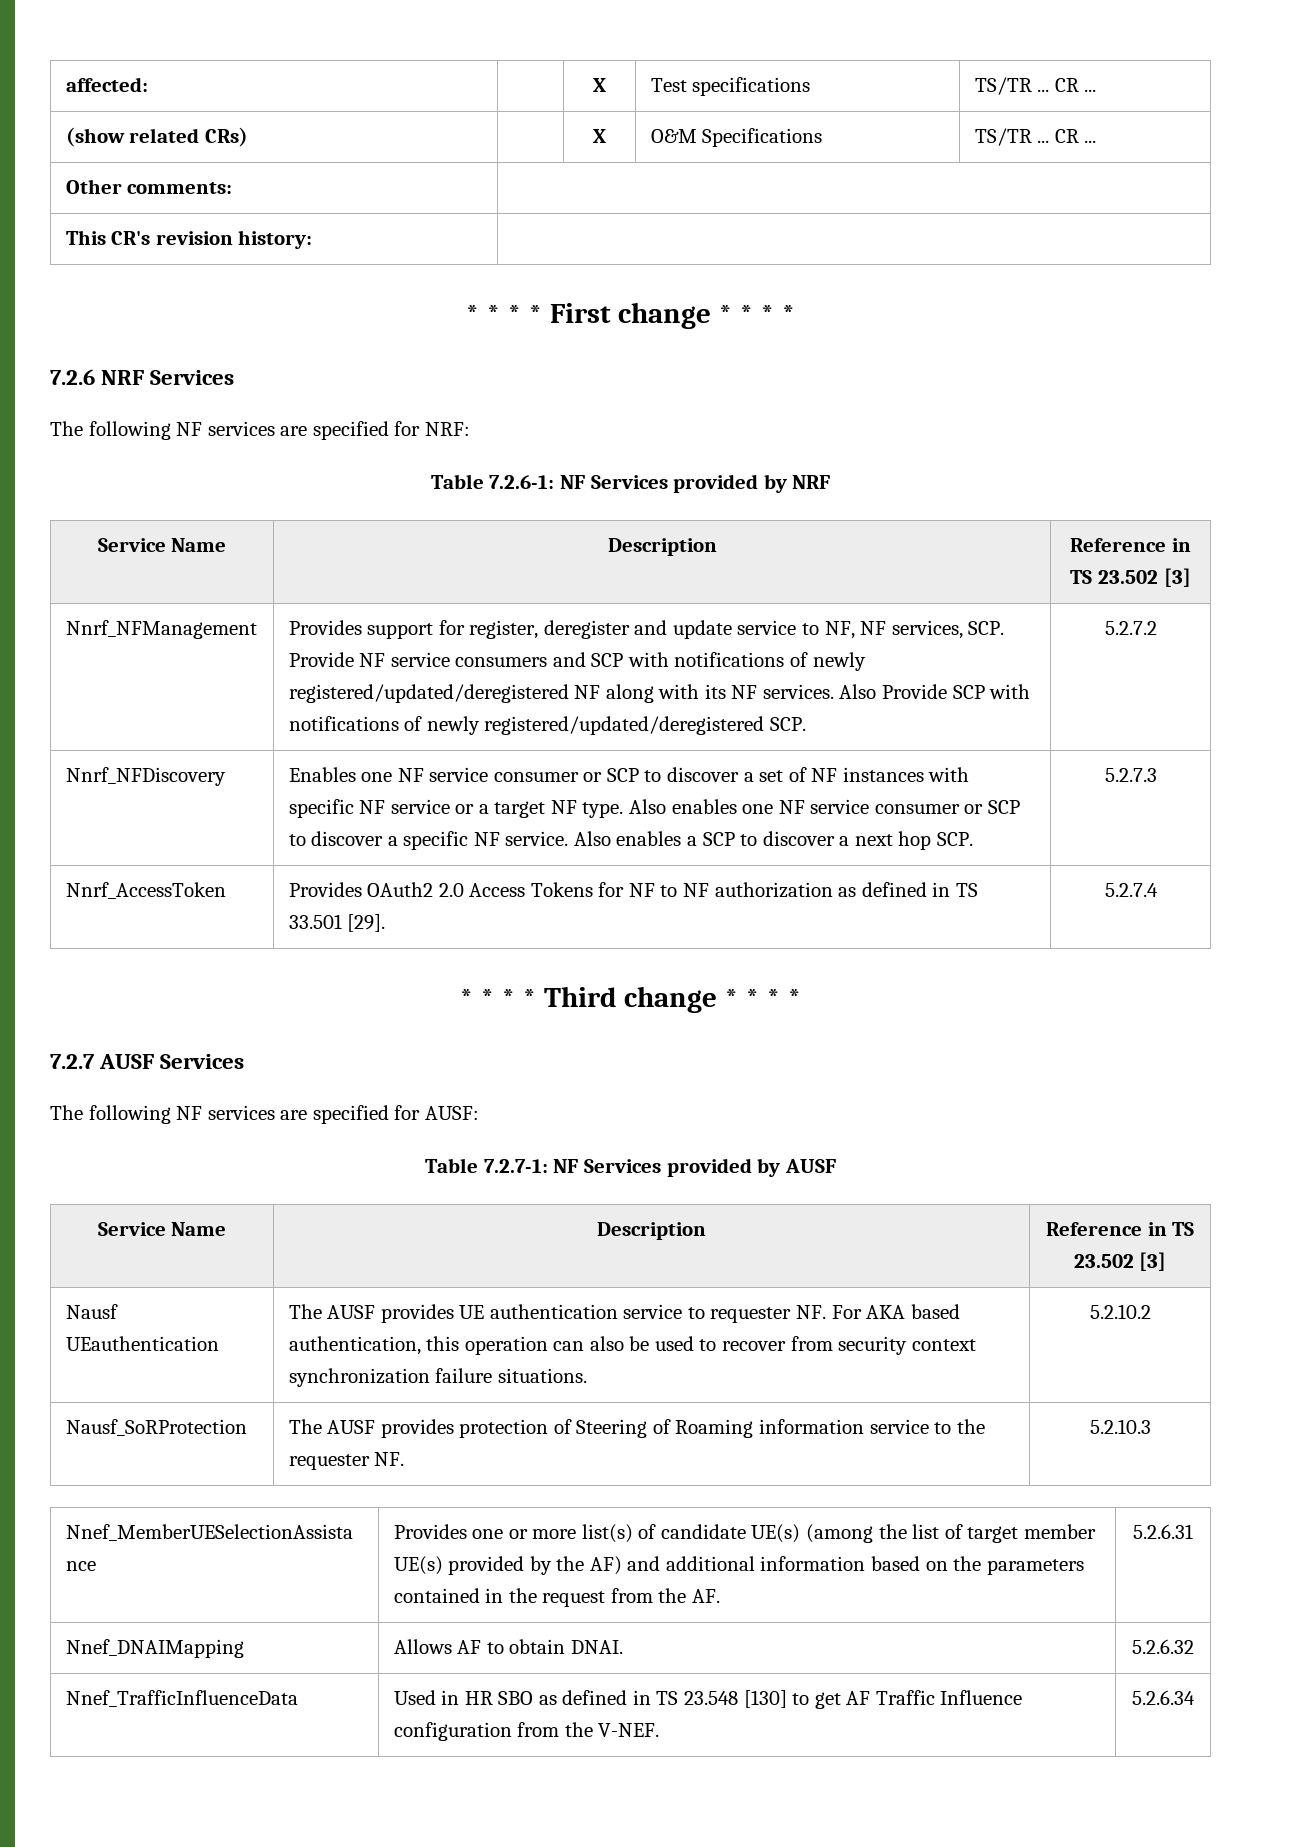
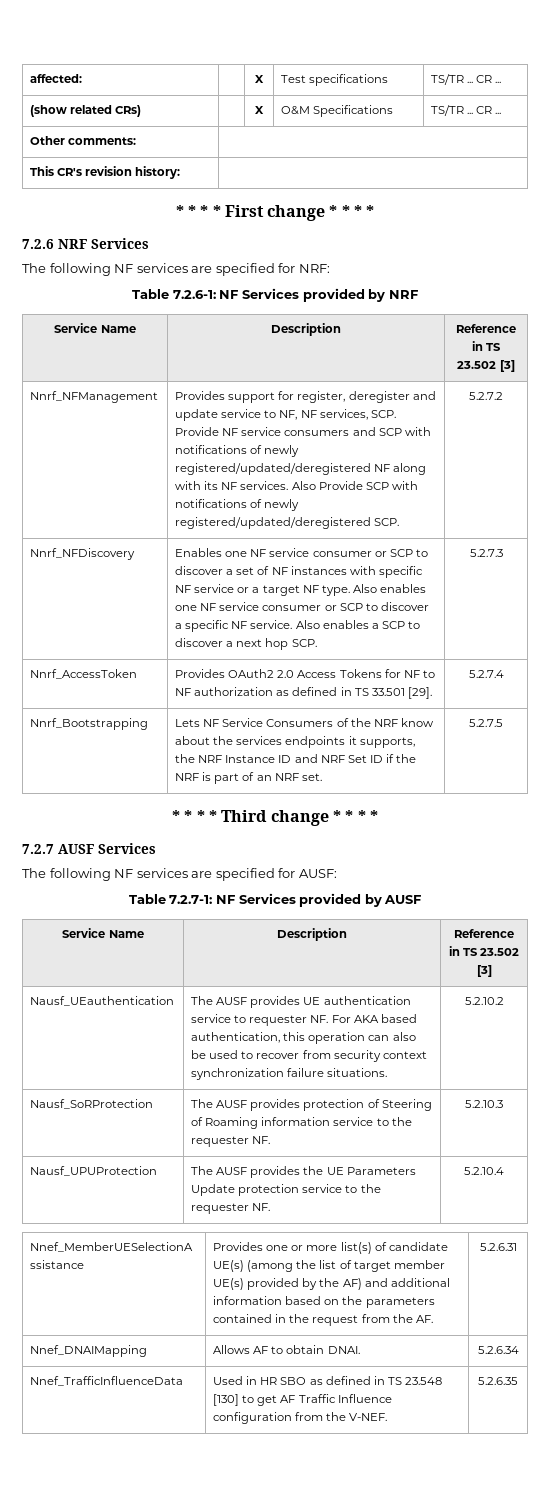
+ Nnrf_Bootstrapping | Lets NF Service Consumers of the NRF know about the services endpoints it supports, the NRF Instance ID and NRF Set ID if the NRF is part of an NRF set. | 5.2.7.5
- Nausf UEauthentication | The AUSF provides UE authentication service to requester NF. For AKA based authentication, this operation can also be used to recover from security context synchronization failure situations. | 5.2.10.2
+ Nausf_UEauthentication | The AUSF provides UE authentication service to requester NF. For AKA based authentication, this operation can also be used to recover from security context synchronization failure situations. | 5.2.10.2
+ Nausf_UPUProtection | The AUSF provides the UE Parameters Update protection service to the requester NF. | 5.2.10.4
- Nnef_DNAIMapping | Allows AF to obtain DNAI. | 5.2.6.32
+ Nnef_DNAIMapping | Allows AF to obtain DNAI. | 5.2.6.34
- Nnef_TrafficInfluenceData | Used in HR SBO as defined in TS 23.548 [130] to get AF Traffic Influence configuration from the V-NEF. | 5.2.6.34
+ Nnef_TrafficInfluenceData | Used in HR SBO as defined in TS 23.548 [130] to get AF Traffic Influence configuration from the V-NEF. | 5.2.6.35

